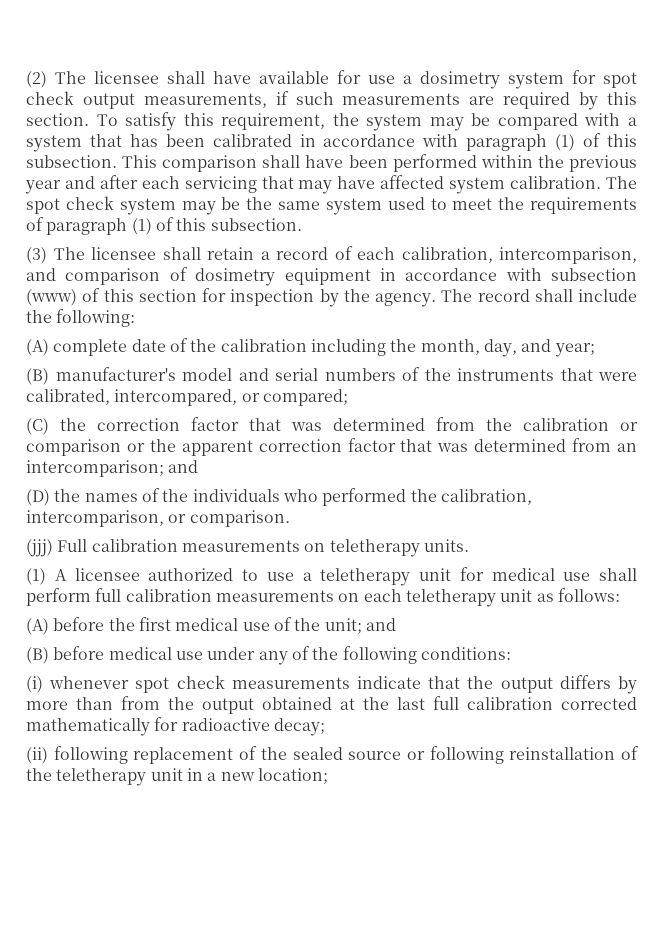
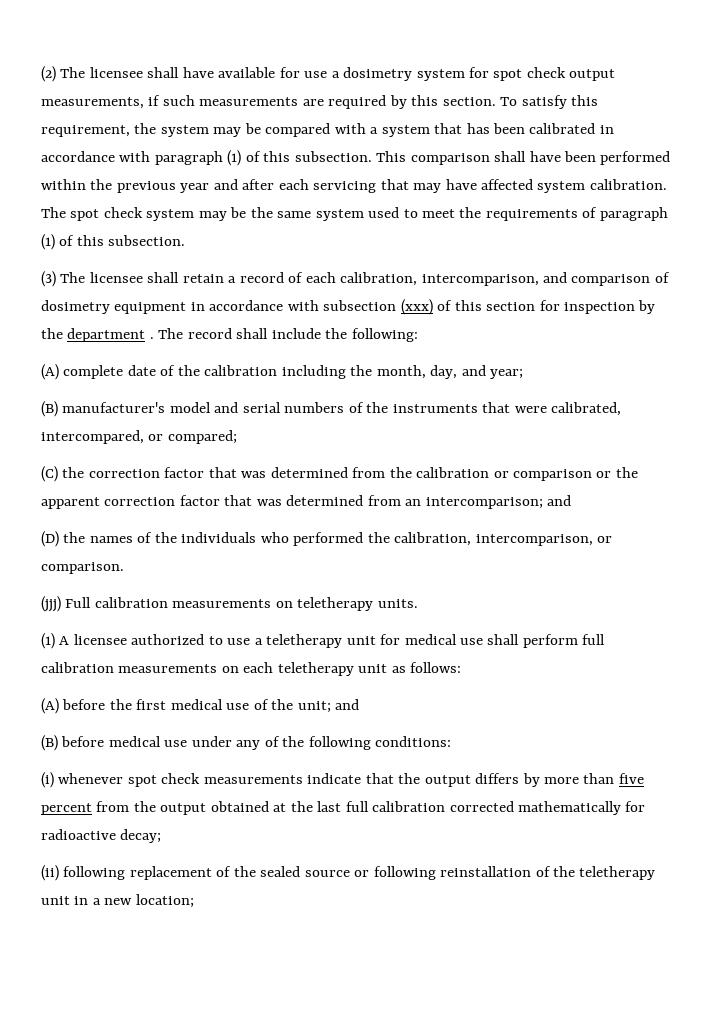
- (3) The licensee shall retain a record of each calibration, intercomparison, and comparison of dosimetry equipment in accordance with subsection (www) of this section for inspection by the agency.
+ (3) The licensee shall retain a record of each calibration, intercomparison, and comparison of dosimetry equipment in accordance with subsection (xxx) of this section for inspection by the department .
- (i) whenever spot check measurements indicate that the output differs by more than from the output obtained at the last full calibration corrected mathematically for radioactive decay;
+ (i) whenever spot check measurements indicate that the output differs by more than five percent from the output obtained at the last full calibration corrected mathematically for radioactive decay;

